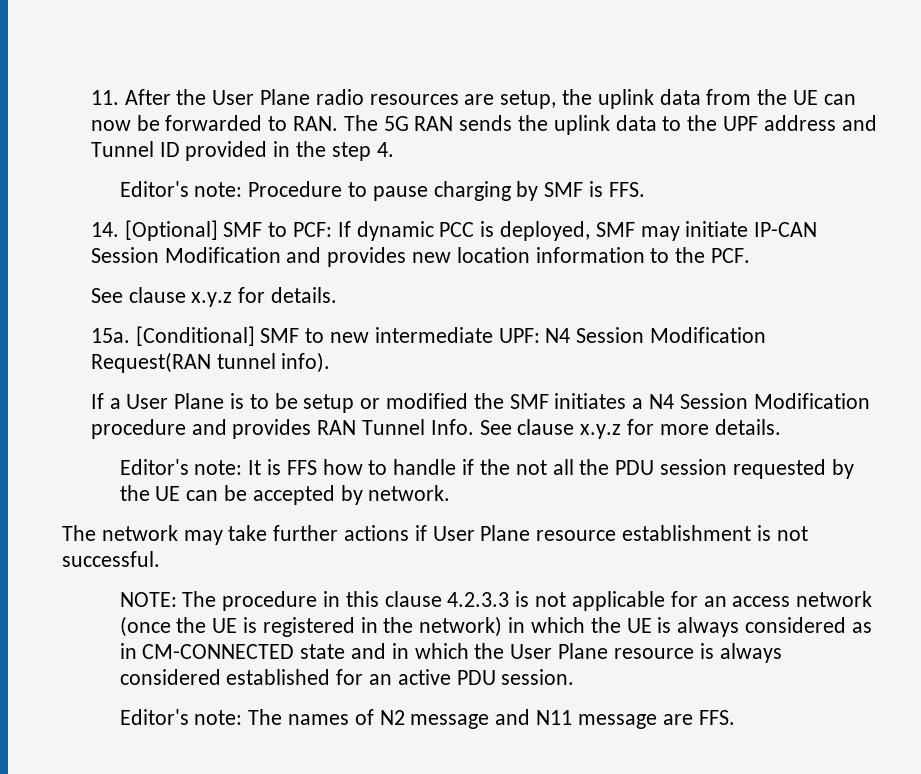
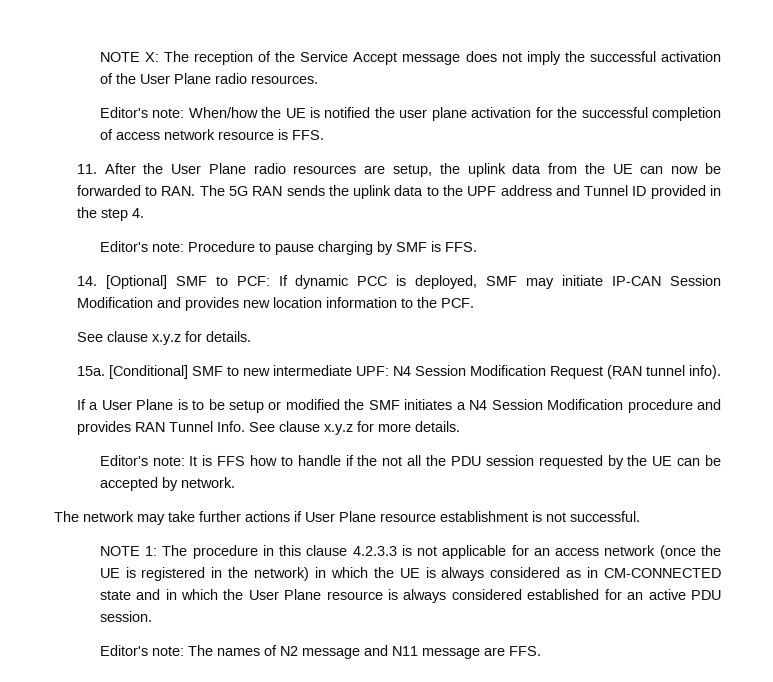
+ NOTE X: The reception of the Service Accept message does not imply the successful activation of the User Plane radio resources.
+ Editor's note: When/how the UE is notified the user plane activation for the successful completion of access network resource is FFS.
- [Conditional] SMF to new intermediate UPF: N4 Session Modification Request(RAN tunnel info).
+ [Conditional] SMF to new intermediate UPF: N4 Session Modification Request (RAN tunnel info).
- NOTE: The procedure in this clause 4.2.3.3 is not applicable for an access network (once the UE is registered in the network) in which the UE is always considered as in CM-CONNECTED state and in which the User Plane resource is always considered established for an active PDU session.
+ NOTE 1: The procedure in this clause 4.2.3.3 is not applicable for an access network (once the UE is registered in the network) in which the UE is always considered as in CM-CONNECTED state and in which the User Plane resource is always considered established for an active PDU session.

